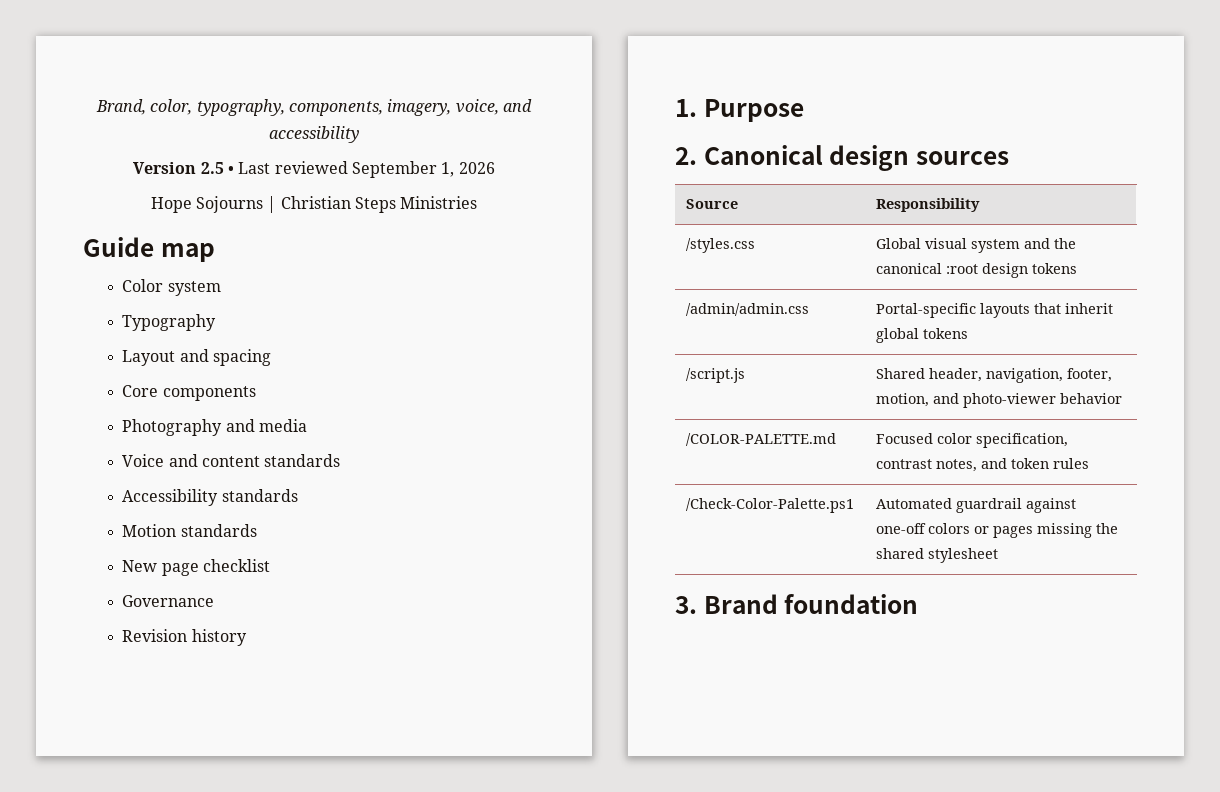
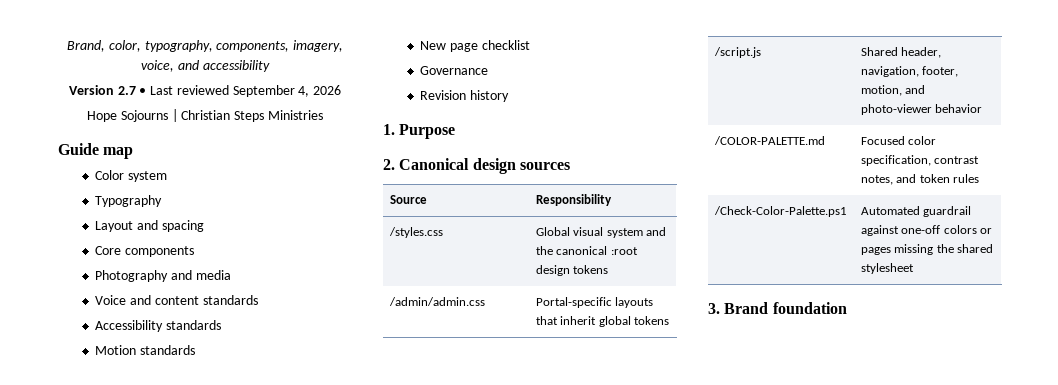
- Version 2.5 • Last reviewed September 1, 2026
+ Version 2.7 • Last reviewed September 4, 2026

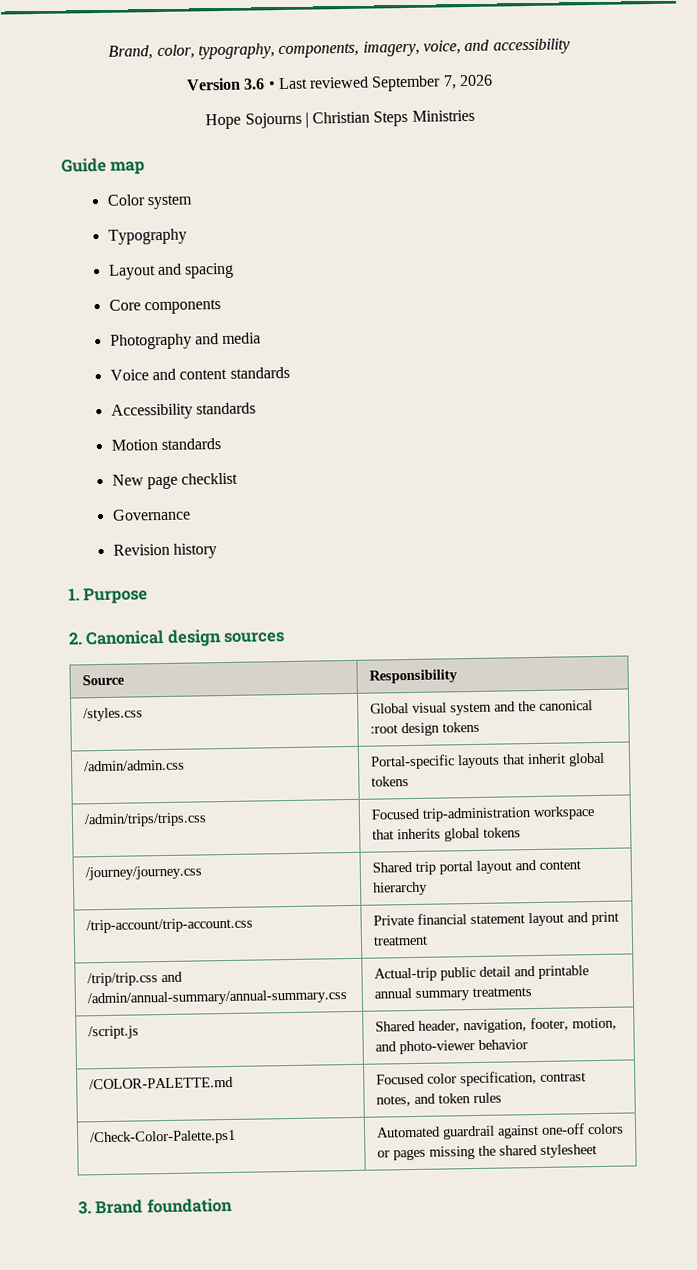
- Version 2.7 • Last reviewed September 4, 2026
+ Version 3.6 • Last reviewed September 7, 2026
+ /admin/trips/trips.css | Focused trip-administration workspace that inherits global tokens
+ /journey/journey.css | Shared trip portal layout and content hierarchy
+ /trip-account/trip-account.css | Private financial statement layout and print treatment
+ /trip/trip.css and /admin/annual-summary/annual-summary.css | Actual-trip public detail and printable annual summary treatments

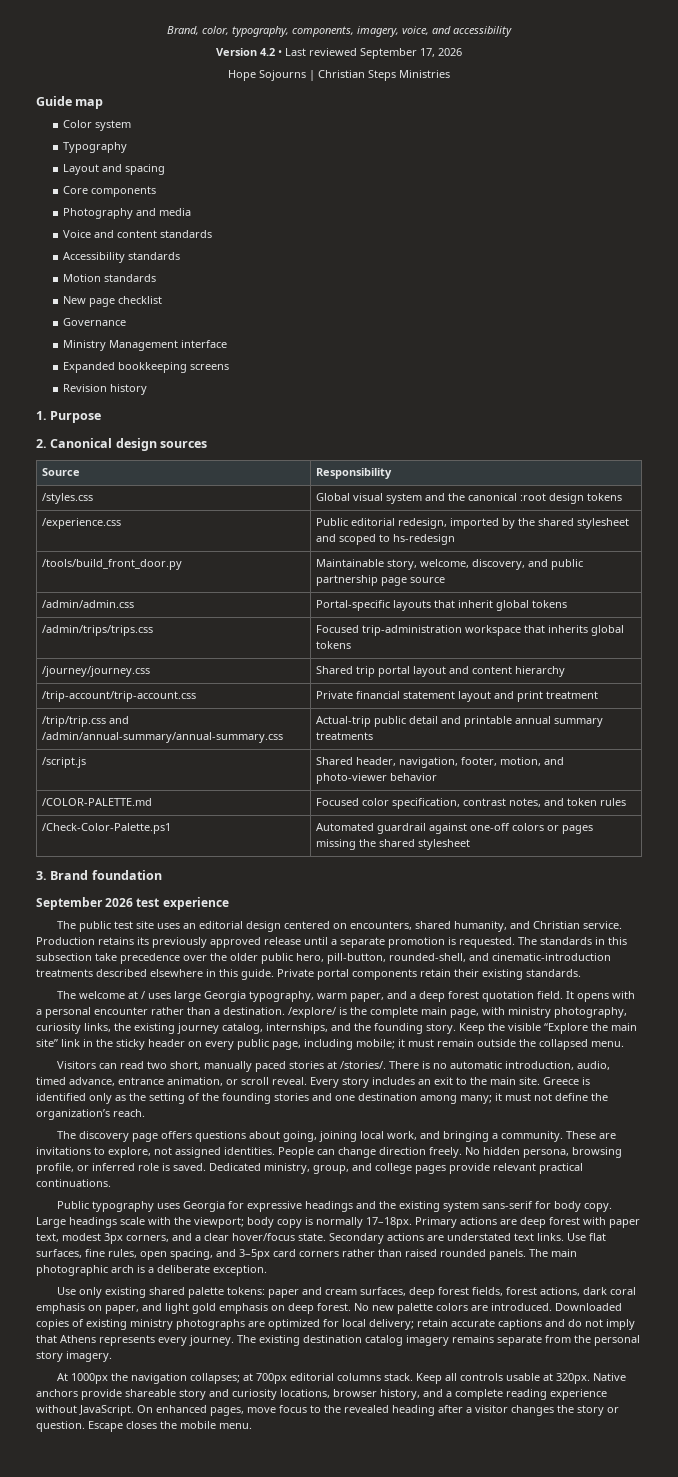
- Version 3.6 • Last reviewed September 7, 2026
+ Version 4.2 • Last reviewed September 17, 2026
+ Ministry Management interface
+ Expanded bookkeeping screens
+ /experience.css | Public editorial redesign, imported by the shared stylesheet and scoped to hs-redesign
+ /tools/build_front_door.py | Maintainable story, welcome, discovery, and public partnership page source
+ September 2026 test experience
+ The public test site uses an editorial design centered on encounters, shared humanity, and Christian service. Production retains its previously approved release until a separate promotion is requested. The standards in this subsection take precedence over the older public hero, pill-button, rounded-shell, and cinematic-introduction treatments described elsewhere in this guide. Private portal components retain their existing standards.
+ The welcome at / uses large Georgia typography, warm paper, and a deep forest quotation field. It opens with a personal encounter rather than a destination. /explore/ is the complete main page, with ministry photography, curiosity links, the existing journey catalog, internships, and the founding story. Keep the visible “Explore the main site” link in the sticky header on every public page, including mobile; it must remain outside the collapsed menu.
+ Visitors can read two short, manually paced stories at /stories/. There is no automatic introduction, audio, timed advance, entrance animation, or scroll reveal. Every story includes an exit to the main site. Greece is identified only as the setting of the founding stories and one destination among many; it must not define the organization’s reach.
+ The discovery page offers questions about going, joining local work, and bringing a community. These are invitations to explore, not assigned identities. People can change direction freely. No hidden persona, browsing profile, or inferred role is saved. Dedicated ministry, group, and college pages provide relevant practical continuations.
+ Public typography uses Georgia for expressive headings and the existing system sans-serif for body copy. Large headings scale with the viewport; body copy is normally 17–18px. Primary actions are deep forest with paper text, modest 3px corners, and a clear hover/focus state. Secondary actions are understated text links. Use flat surfaces, fine rules, open spacing, and 3–5px card corners rather than raised rounded panels. The main photographic arch is a deliberate exception.
+ Use only existing shared palette tokens: paper and cream surfaces, deep forest fields, forest actions, dark coral emphasis on paper, and light gold emphasis on deep forest. No new palette colors are introduced. Downloaded copies of existing ministry photographs are optimized for local delivery; retain accurate captions and do not imply that Athens represents every journey. The existing destination catalog imagery remains separate from the personal story imagery.
+ At 1000px the navigation collapses; at 700px editorial columns stack. Keep all controls usable at 320px. Native anchors provide shareable story and curiosity locations, browser history, and a complete reading experience without JavaScript. On enhanced pages, move focus to the revealed heading after a visitor changes the story or question. Escape closes the mobile menu.

